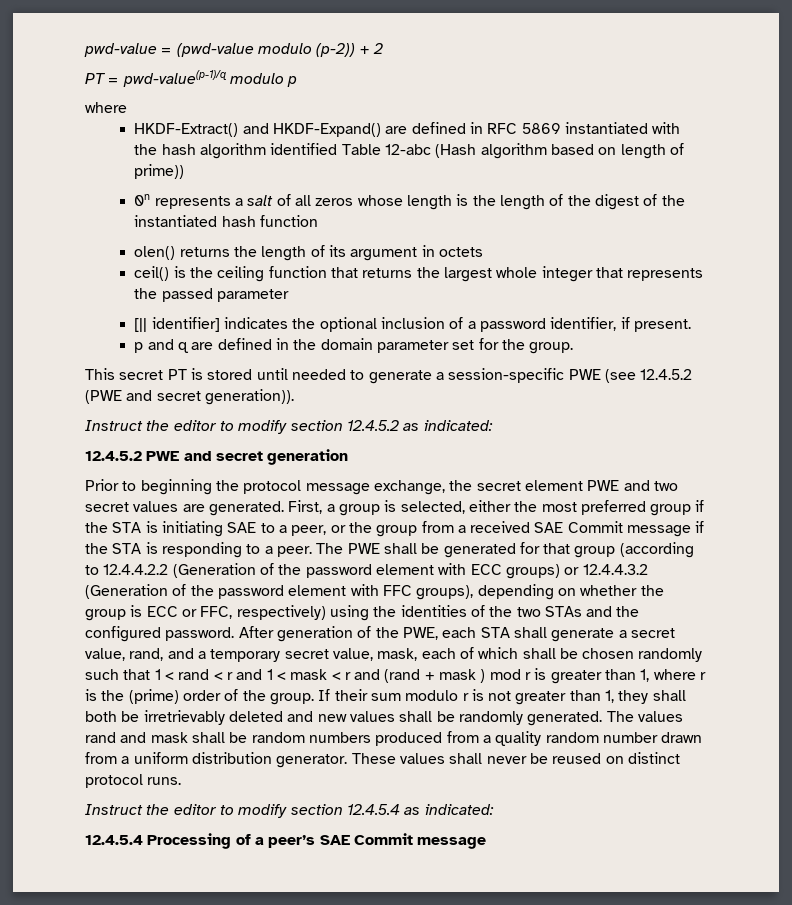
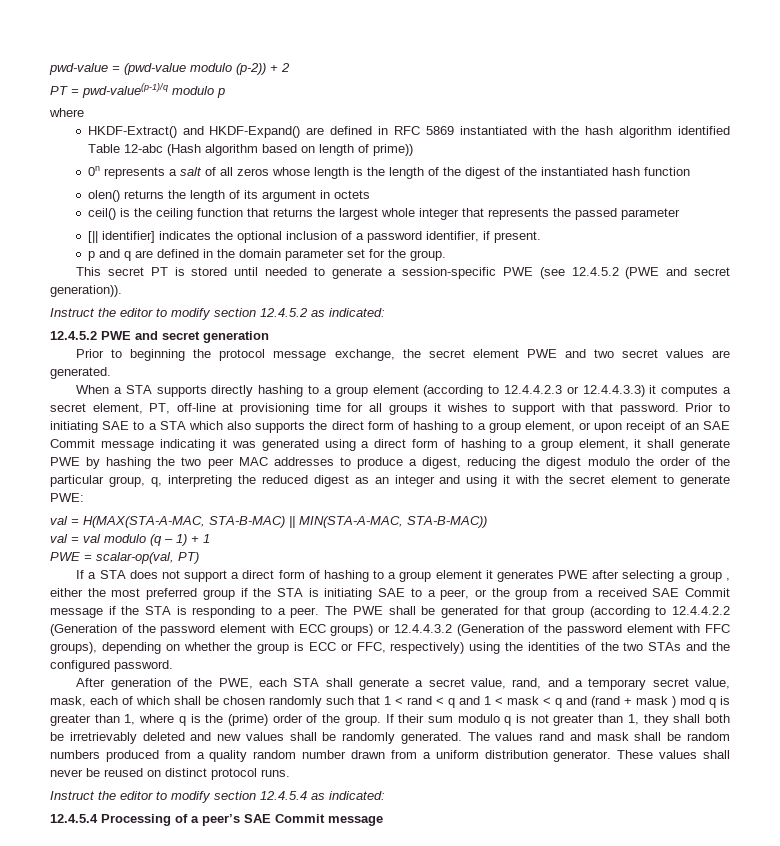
- Prior to beginning the protocol message exchange, the secret element PWE and two secret values are generated. First, a group is selected, either the most preferred group if the STA is initiating SAE to a peer, or the group from a received SAE Commit message if the STA is responding to a peer.
+ Prior to beginning the protocol message exchange, the secret element PWE and two secret values are generated.
+ When a STA supports directly hashing to a group element (according to 12.4.4.2.3 or 12.4.4.3.3) it computes a secret element, PT, off-line at provisioning time for all groups it wishes to support with that password. Prior to initiating SAE to a STA which also supports the direct form of hashing to a group element, or upon receipt of an SAE Commit message indicating it was generated using a direct form of hashing to a group element, it shall generate PWE by hashing the two peer MAC addresses to produce a digest, reducing the digest modulo the order of the particular group, q, interpreting the reduced digest as an integer and using it with the secret element to generate PWE:
+ val = H(MAX(STA-A-MAC, STA-B-MAC) || MIN(STA-A-MAC, STA-B-MAC))
+ val = val modulo (q – 1) + 1
+ PWE = scalar-op(val, PT)
+ If a STA does not support a direct form of hashing to a group element it generates PWE after selecting a group , either the most preferred group if the STA is initiating SAE to a peer, or the group from a received SAE Commit message if the STA is responding to a peer.
- The PWE shall be generated for that group (according to 12.4.4.2.2 (Generation of the password element with ECC groups) or 12.4.4.3.2 (Generation of the password element with FFC groups), depending on whether the group is ECC or FFC, respectively) using the identities of the two STAs and the configured password. After generation of the PWE, each STA shall generate a secret value, rand, and a temporary secret value, mask, each of which shall be chosen randomly such that 1 < rand < r and 1 < mask < r and (rand + mask ) mod r is greater than 1, where r is the (prime) order of the group.
+ The PWE shall be generated for that group (according to 12.4.4.2.2 (Generation of the password element with ECC groups) or 12.4.4.3.2 (Generation of the password element with FFC groups), depending on whether the group is ECC or FFC, respectively) using the identities of the two STAs and the configured password.
+ After generation of the PWE, each STA shall generate a secret value, rand, and a temporary secret value, mask, each of which shall be chosen randomly such that 1 < rand < q and 1 < mask < q and (rand + mask ) mod q is greater than 1, where q is the (prime) order of the group.
- If their sum modulo r is not greater than 1, they shall both be irretrievably deleted and new values shall be randomly generated.
+ If their sum modulo q is not greater than 1, they shall both be irretrievably deleted and new values shall be randomly generated.

